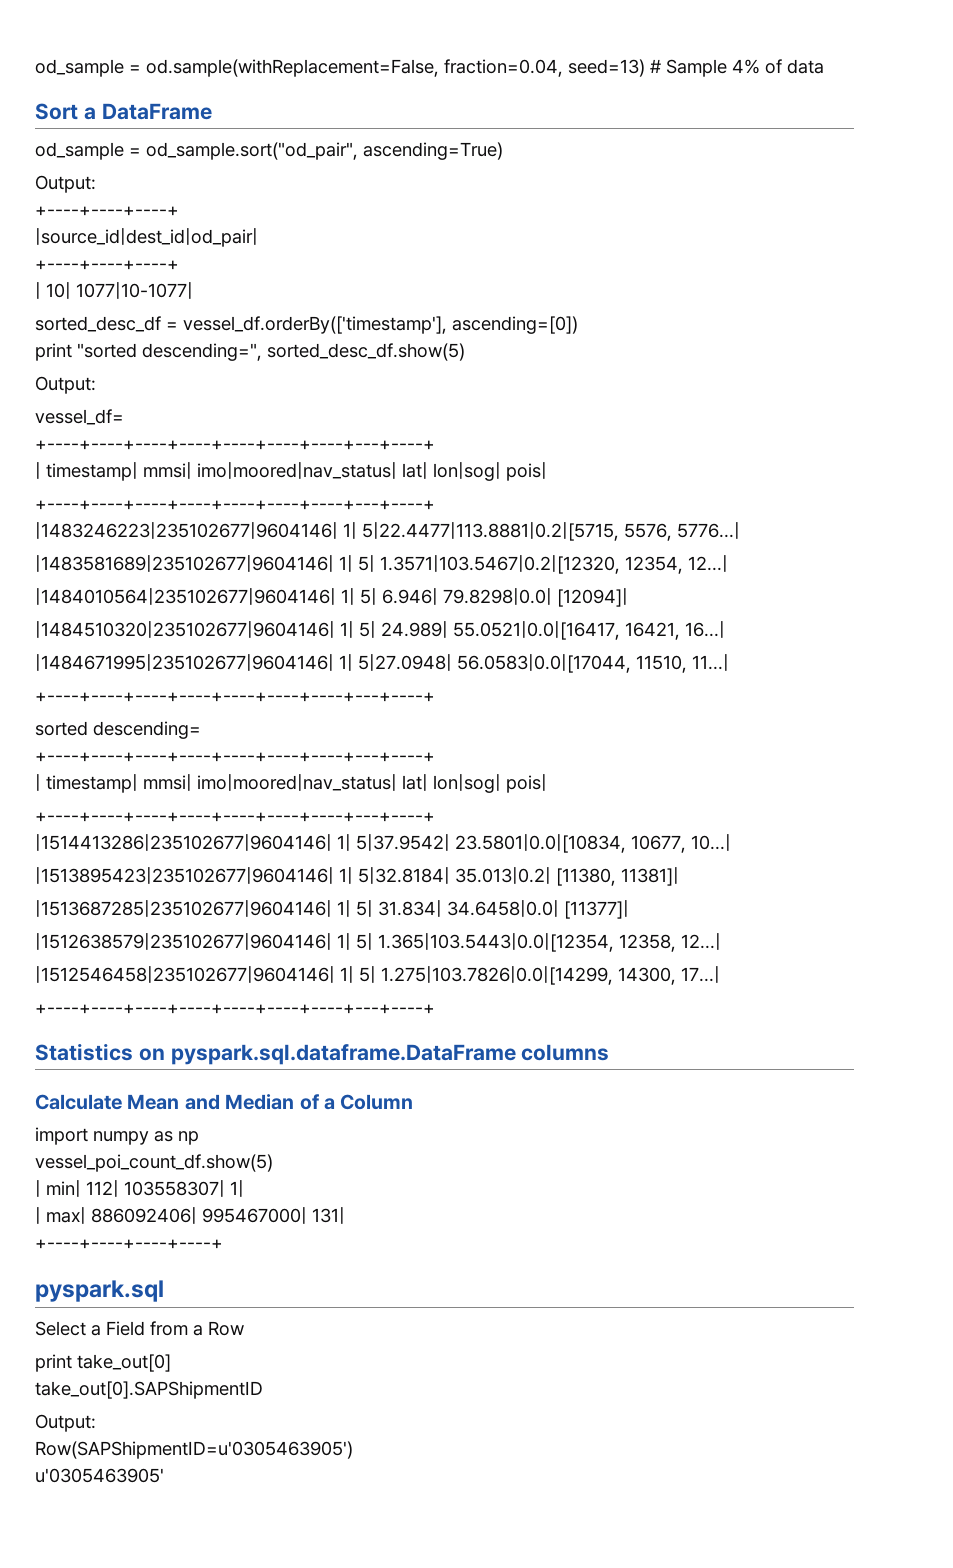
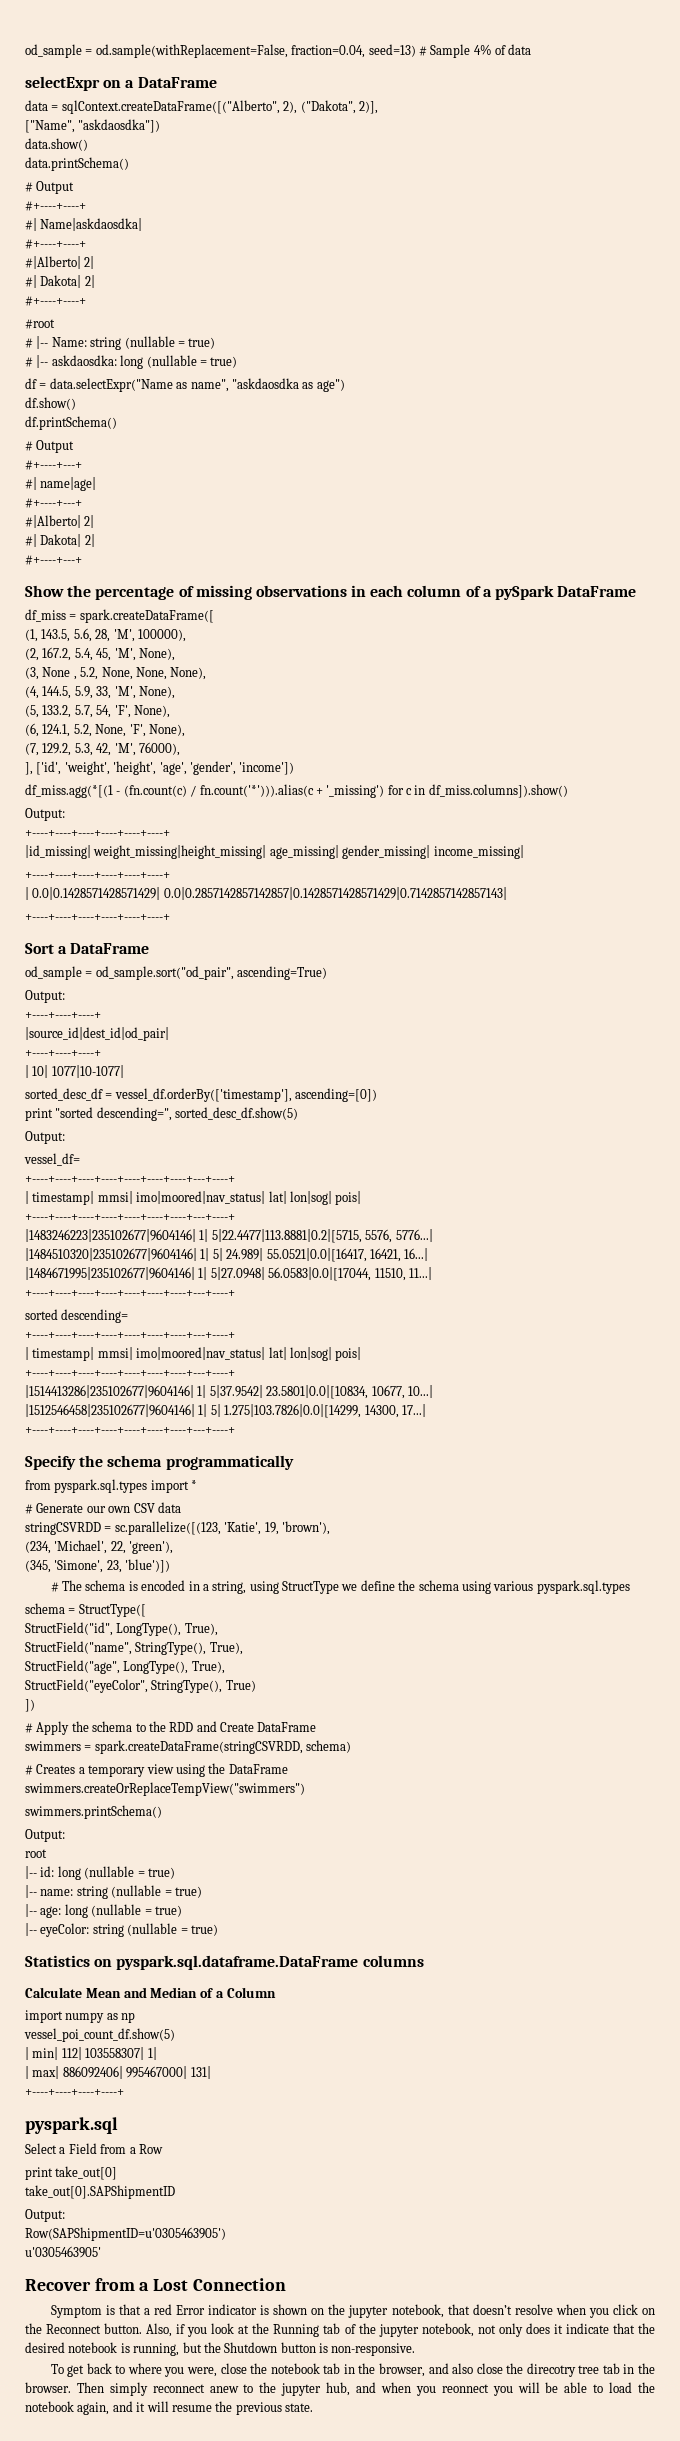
+ selectExpr on a DataFrame
+ data = sqlContext.createDataFrame([("Alberto", 2), ("Dakota", 2)],
+ ["Name", "askdaosdka"])
+ data.show()
+ data.printSchema()
+ # Output
+ #+----+----+
+ #| Name|askdaosdka|
+ #+----+----+
+ #|Alberto| 2|
+ #| Dakota| 2|
+ #+----+----+
+ #root
+ # |-- Name: string (nullable = true)
+ # |-- askdaosdka: long (nullable = true)
+ df = data.selectExpr("Name as name", "askdaosdka as age")
+ df.show()
+ df.printSchema()
+ # Output
+ #+----+---+
+ #| name|age|
+ #+----+---+
+ #|Alberto| 2|
+ #| Dakota| 2|
+ #+----+---+
+ Show the percentage of missing observations in each column of a pySpark DataFrame
+ df_miss = spark.createDataFrame([
+ (1, 143.5, 5.6, 28, 'M', 100000),
+ (2, 167.2, 5.4, 45, 'M', None),
+ (3, None , 5.2, None, None, None),
+ (4, 144.5, 5.9, 33, 'M', None),
+ (5, 133.2, 5.7, 54, 'F', None),
+ (6, 124.1, 5.2, None, 'F', None),
+ (7, 129.2, 5.3, 42, 'M', 76000),
+ ], ['id', 'weight', 'height', 'age', 'gender', 'income'])
+ df_miss.agg(*[(1 - (fn.count(c) / fn.count('*'))).alias(c + '_missing') for c in df_miss.columns]).show()
+ Output:
+ +----+----+----+----+----+----+
+ |id_missing| weight_missing|height_missing| age_missing| gender_missing| income_missing|
+ +----+----+----+----+----+----+
+ | 0.0|0.1428571428571429| 0.0|0.2857142857142857|0.1428571428571429|0.7142857142857143|
+ +----+----+----+----+----+----+
- |1483581689|235102677|9604146| 1| 5| 1.3571|103.5467|0.2|[12320, 12354, 12...|
- |1484010564|235102677|9604146| 1| 5| 6.946| 79.8298|0.0| [12094]|
- |1513895423|235102677|9604146| 1| 5|32.8184| 35.013|0.2| [11380, 11381]|
- |1513687285|235102677|9604146| 1| 5| 31.834| 34.6458|0.0| [11377]|
- |1512638579|235102677|9604146| 1| 5| 1.365|103.5443|0.0|[12354, 12358, 12...|
+ Specify the schema programmatically
+ from pyspark.sql.types import *
+ # Generate our own CSV data
+ stringCSVRDD = sc.parallelize([(123, 'Katie', 19, 'brown'),
+ (234, 'Michael', 22, 'green'),
+ (345, 'Simone', 23, 'blue')])
+ # The schema is encoded in a string, using StructType we define the schema using various pyspark.sql.types
+ schema = StructType([
+ StructField("id", LongType(), True),
+ StructField("name", StringType(), True),
+ StructField("age", LongType(), True),
+ StructField("eyeColor", StringType(), True)
+ ])
+ # Apply the schema to the RDD and Create DataFrame
+ swimmers = spark.createDataFrame(stringCSVRDD, schema)
+ # Creates a temporary view using the DataFrame
+ swimmers.createOrReplaceTempView("swimmers")
+ swimmers.printSchema()
+ Output:
+ root
+ |-- id: long (nullable = true)
+ |-- name: string (nullable = true)
+ |-- age: long (nullable = true)
+ |-- eyeColor: string (nullable = true)
+ Recover from a Lost Connection
+ Symptom is that a red Error indicator is shown on the jupyter notebook, that doesn’t resolve when you click on the Reconnect button. Also, if you look at the Running tab of the jupyter notebook, not only does it indicate that the desired notebook is running, but the Shutdown button is non-responsive.
+ To get back to where you were, close the notebook tab in the browser, and also close the direcotry tree tab in the browser. Then simply reconnect anew to the jupyter hub, and when you reonnect you will be able to load the notebook again, and it will resume the previous state.

